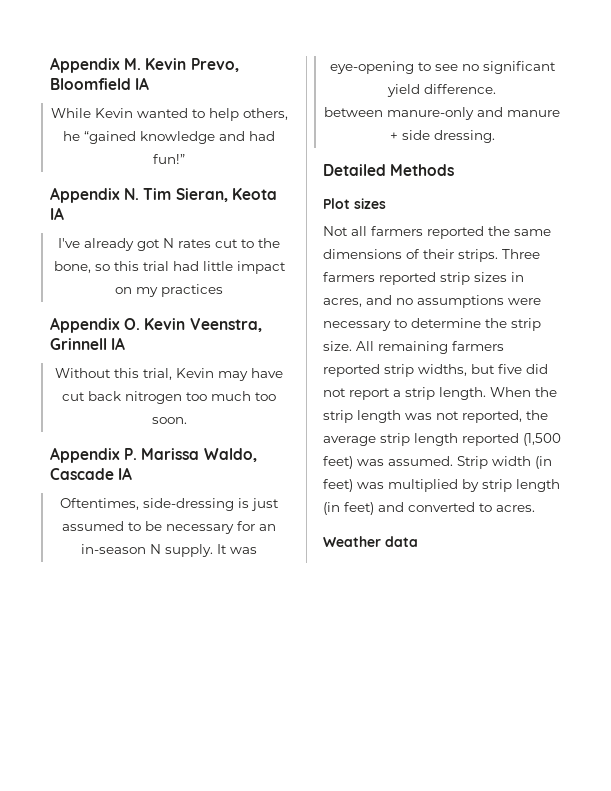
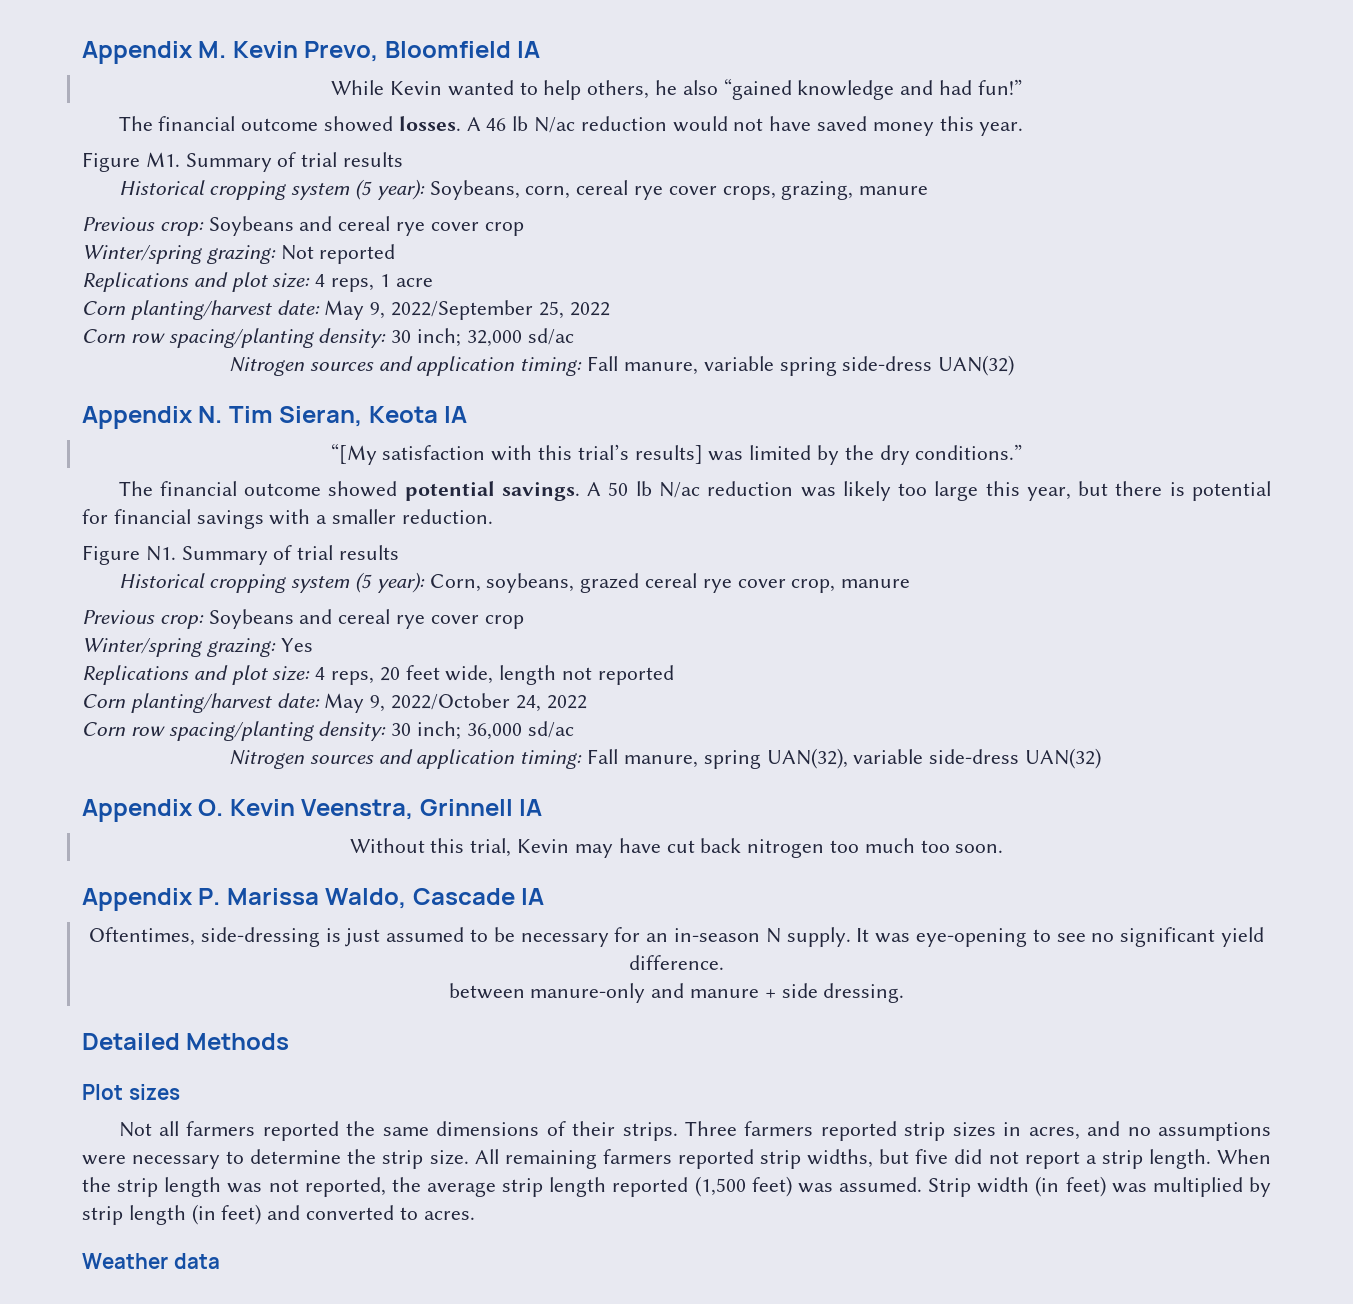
- While Kevin wanted to help others, he “gained knowledge and had fun!”
+ While Kevin wanted to help others, he also “gained knowledge and had fun!”
+ The financial outcome showed losses. A 46 lb N/ac reduction would not have saved money this year.
+ Figure M1. Summary of trial results
+ Historical cropping system (5 year): Soybeans, corn, cereal rye cover crops, grazing, manure
+ Previous crop: Soybeans and cereal rye cover crop
+ Winter/spring grazing: Not reported
+ Replications and plot size: 4 reps, 1 acre
+ Corn planting/harvest date: May 9, 2022/September 25, 2022
+ Corn row spacing/planting density: 30 inch; 32,000 sd/ac
+ Nitrogen sources and application timing: Fall manure, variable spring side-dress UAN(32)
- I've already got N rates cut to the bone, so this trial had little impact on my practices
+ “[My satisfaction with this trial’s results] was limited by the dry conditions.”
+ The financial outcome showed potential savings. A 50 lb N/ac reduction was likely too large this year, but there is potential for financial savings with a smaller reduction.
+ Figure N1. Summary of trial results
+ Historical cropping system (5 year): Corn, soybeans, grazed cereal rye cover crop, manure
+ Previous crop: Soybeans and cereal rye cover crop
+ Winter/spring grazing: Yes
+ Replications and plot size: 4 reps, 20 feet wide, length not reported
+ Corn planting/harvest date: May 9, 2022/October 24, 2022
+ Corn row spacing/planting density: 30 inch; 36,000 sd/ac
+ Nitrogen sources and application timing: Fall manure, spring UAN(32), variable side-dress UAN(32)

